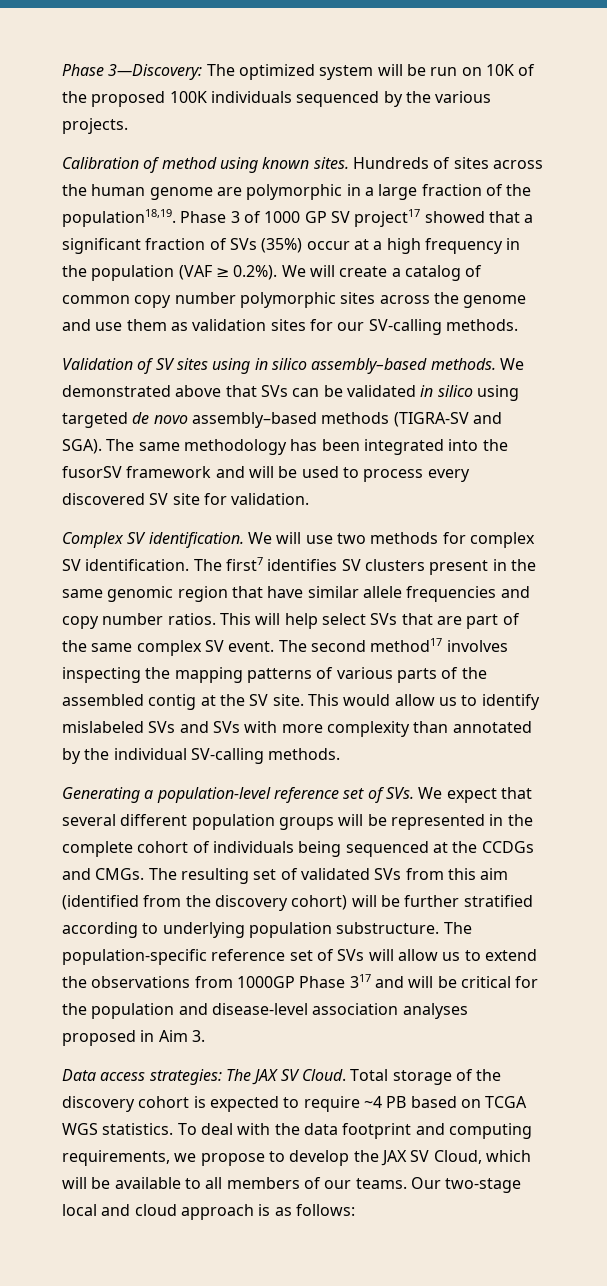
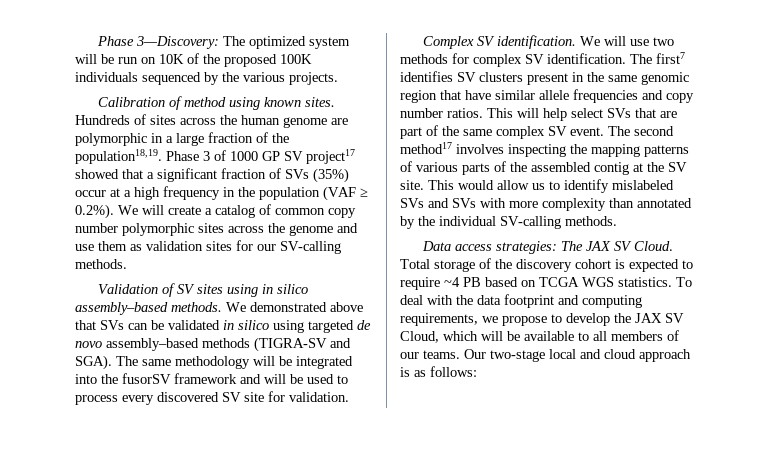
- The same methodology has been integrated into the fusorSV framework and will be used to process every discovered SV site for validation.
+ The same methodology will be integrated into the fusorSV framework and will be used to process every discovered SV site for validation.
- Generating a population-level reference set of SVs. We expect that several different population groups will be represented in the complete cohort of individuals being sequenced at the CCDGs and CMGs. The resulting set of validated SVs from this aim (identified from the discovery cohort) will be further stratified according to underlying population substructure. The population-specific reference set of SVs will allow us to extend the observations from 1000GP Phase 317 and will be critical for the population and disease-level association analyses proposed in Aim 3.

